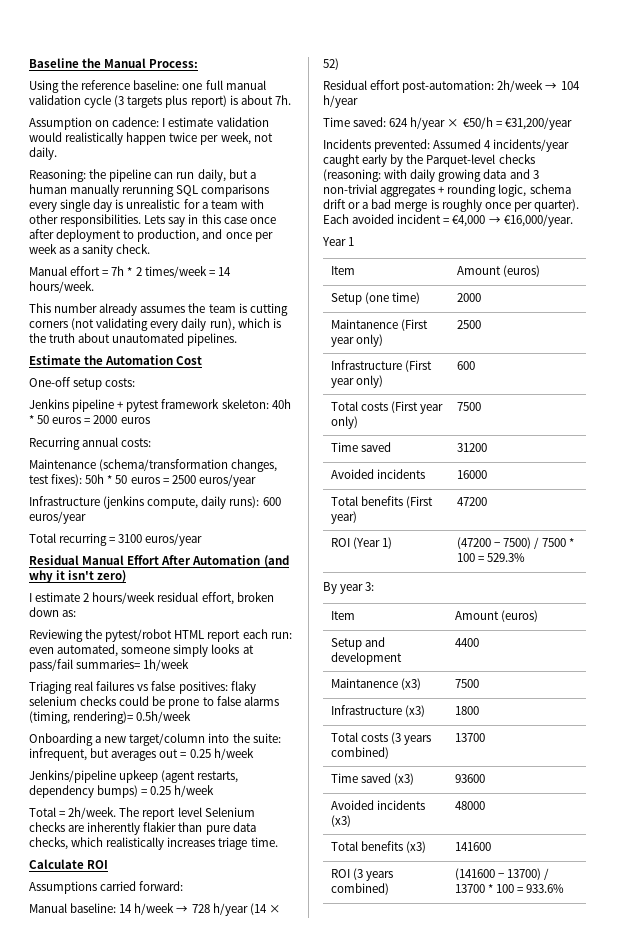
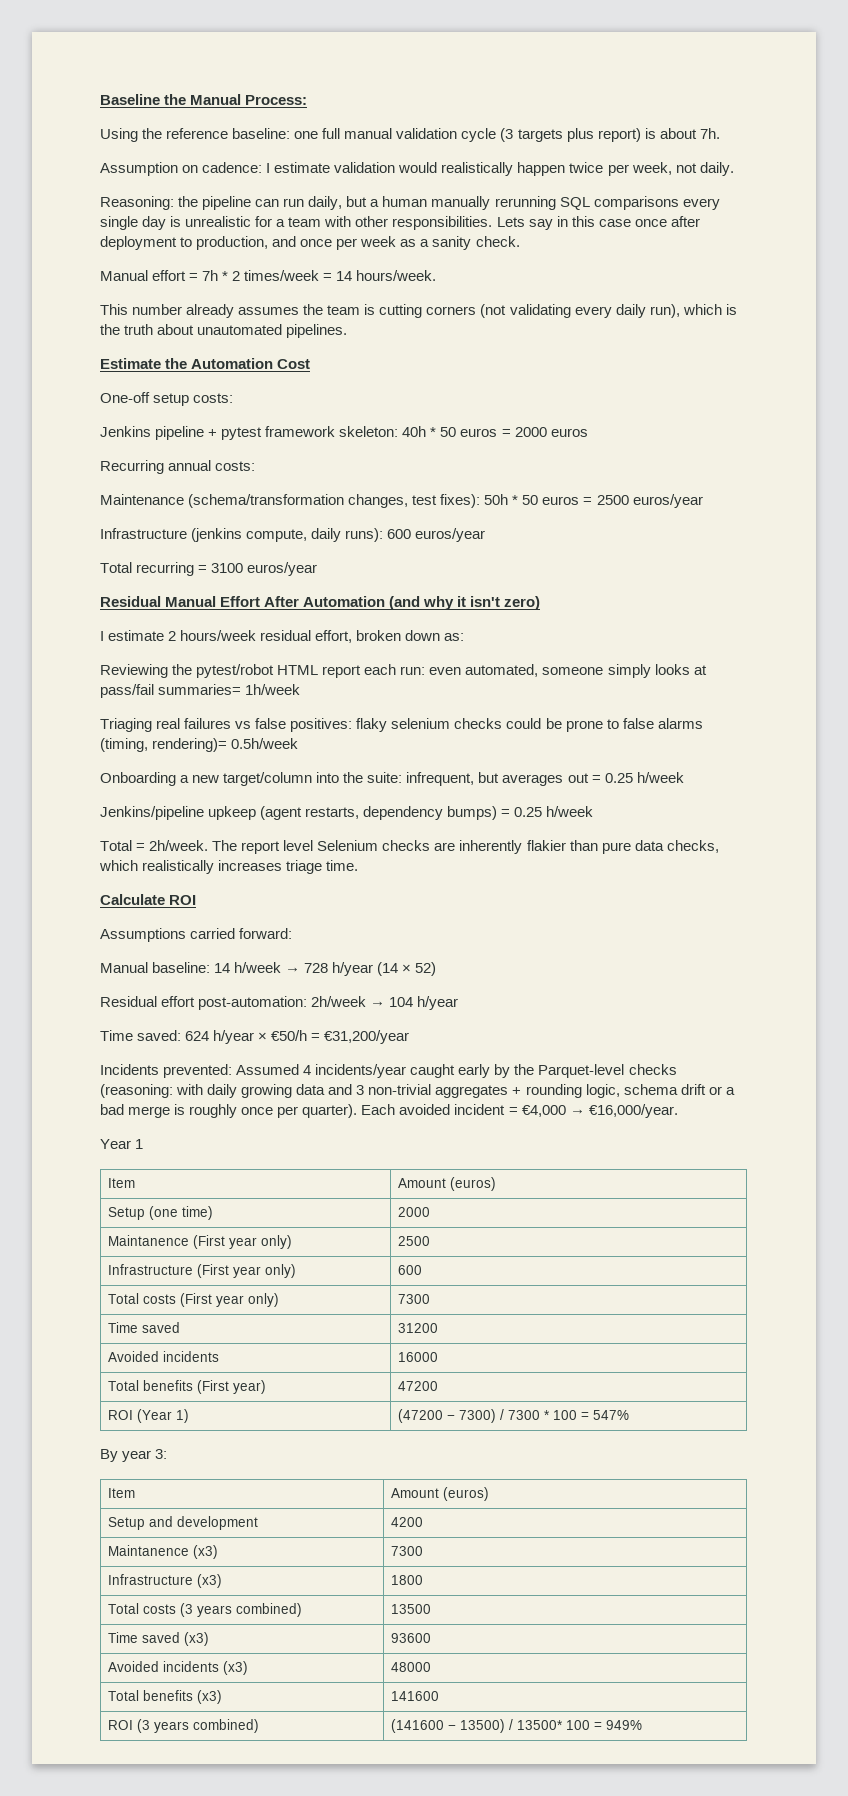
- Total costs (First year only) | 7500
+ Total costs (First year only) | 7300
- ROI (Year 1) | (47200 − 7500) / 7500 * 100 = 529.3%
+ ROI (Year 1) | (47200 − 7300) / 7300 * 100 = 547%
- Setup and development | 4400
+ Setup and development | 4200
- Maintanence (x3) | 7500
+ Maintanence (x3) | 7300
- Total costs (3 years combined) | 13700
+ Total costs (3 years combined) | 13500
- ROI (3 years combined) | (141600 − 13700) / 13700 * 100 = 933.6%
+ ROI (3 years combined) | (141600 − 13500) / 13500* 100 = 949%

